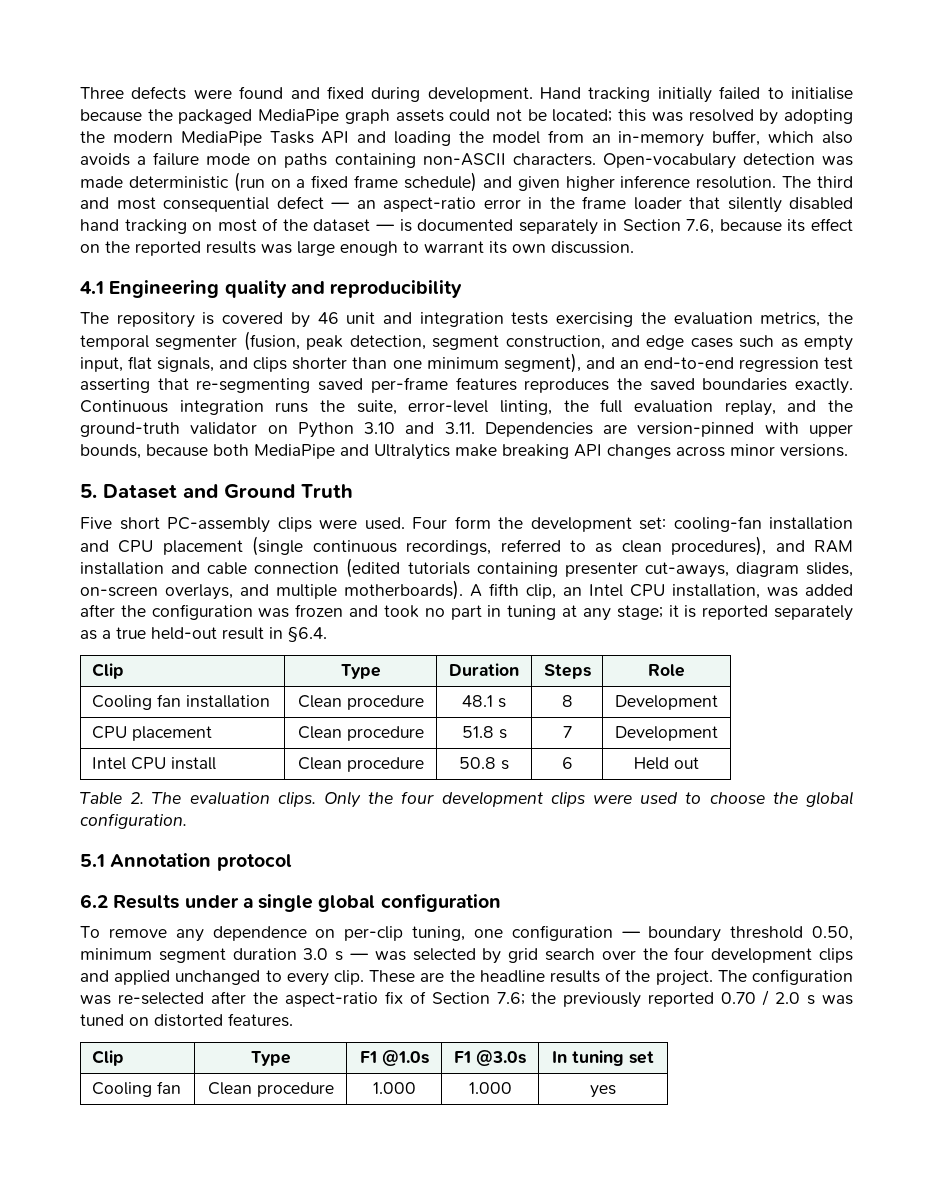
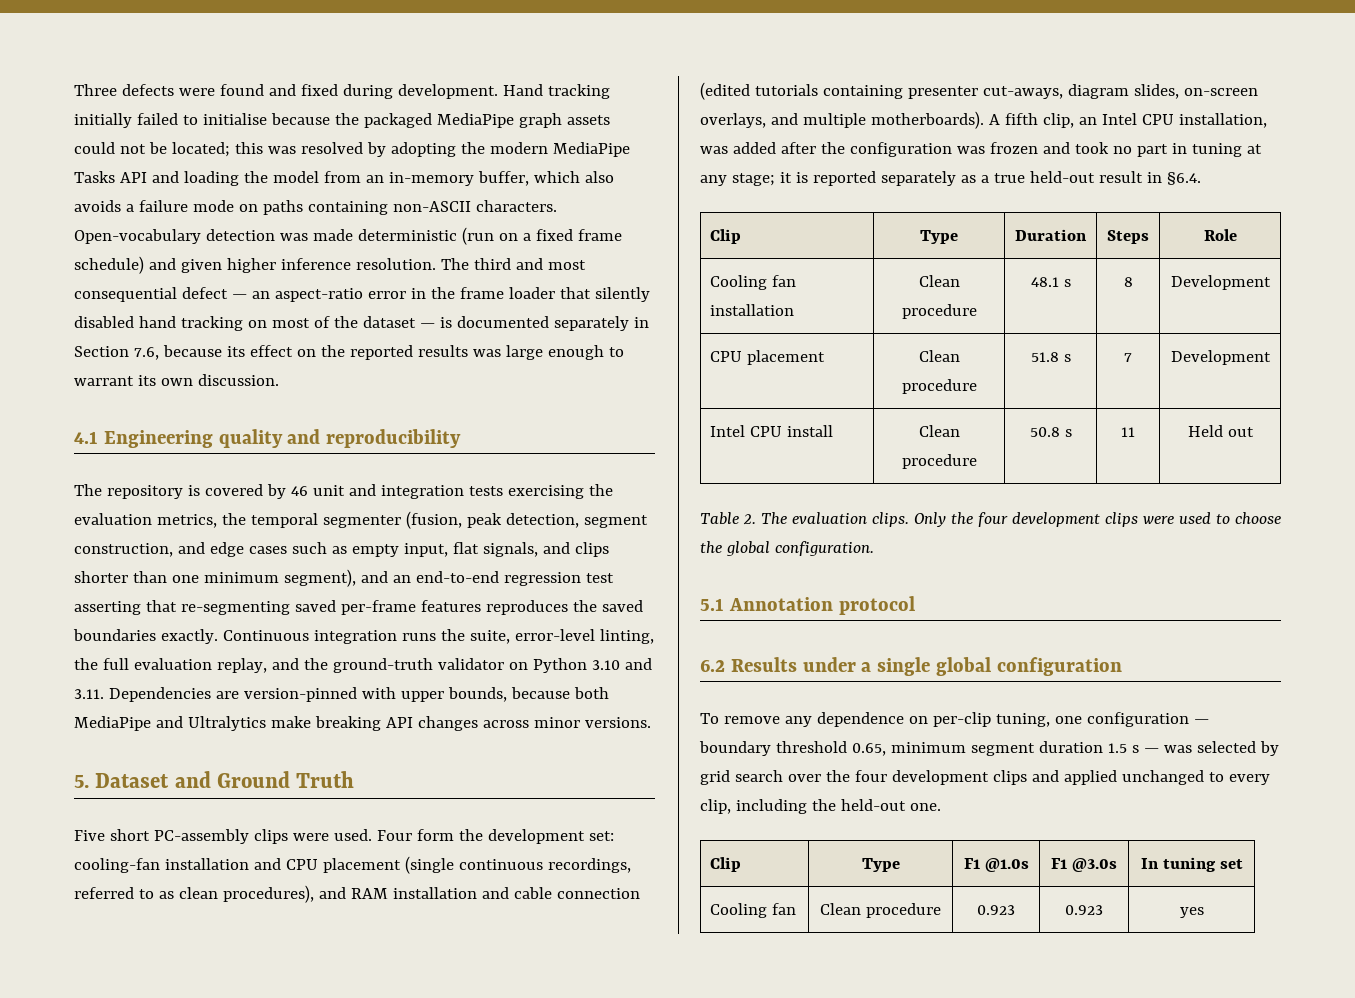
- Intel CPU install | Clean procedure | 50.8 s | 6 | Held out
+ Intel CPU install | Clean procedure | 50.8 s | 11 | Held out
- To remove any dependence on per-clip tuning, one configuration — boundary threshold 0.50, minimum segment duration 3.0 s — was selected by grid search over the four development clips and applied unchanged to every clip. These are the headline results of the project. The configuration was re-selected after the aspect-ratio fix of Section 7.6; the previously reported 0.70 / 2.0 s was tuned on distorted features.
+ To remove any dependence on per-clip tuning, one configuration — boundary threshold 0.65, minimum segment duration 1.5 s — was selected by grid search over the four development clips and applied unchanged to every clip, including the held-out one.
- Cooling fan | Clean procedure | 1.000 | 1.000 | yes
+ Cooling fan | Clean procedure | 0.923 | 0.923 | yes

